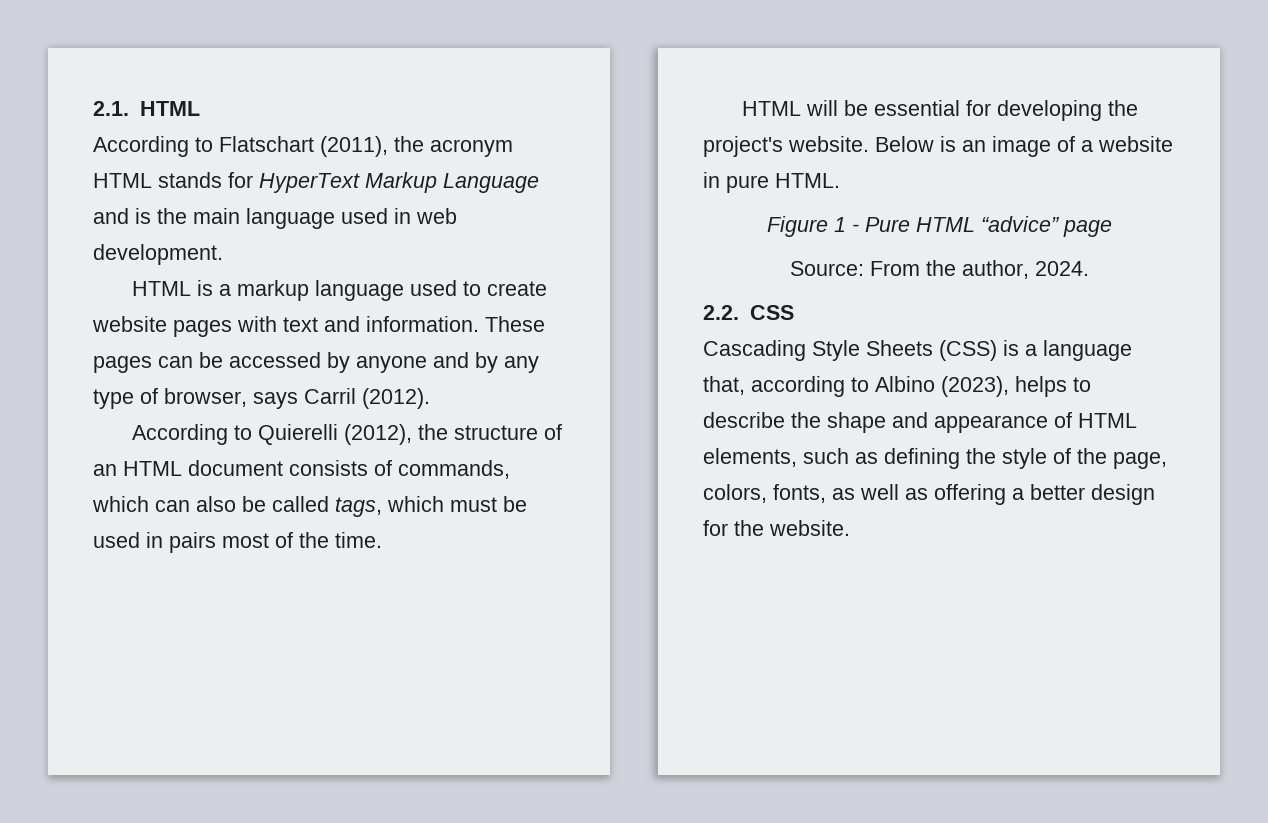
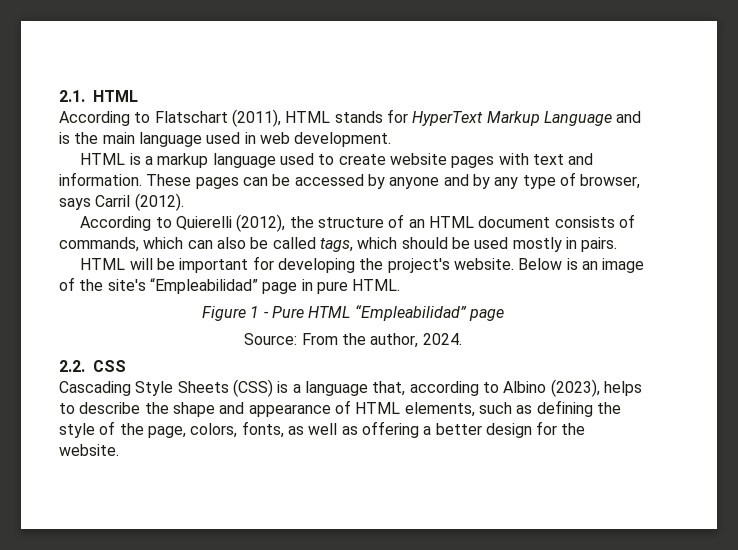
- According to Flatschart (2011), the acronym HTML stands for HyperText Markup Language and is the main language used in web development.
+ According to Flatschart (2011), HTML stands for HyperText Markup Language and is the main language used in web development.
- According to Quierelli (2012), the structure of an HTML document consists of commands, which can also be called tags, which must be used in pairs most of the time.
+ According to Quierelli (2012), the structure of an HTML document consists of commands, which can also be called tags, which should be used mostly in pairs.
- HTML will be essential for developing the project's website.
+ HTML will be important for developing the project's website.
- Below is an image of a website in pure HTML.
+ Below is an image of the site's “Empleabilidad” page in pure HTML.
- Figure 1 - Pure HTML “advice” page
+ Figure 1 - Pure HTML “Empleabilidad” page

